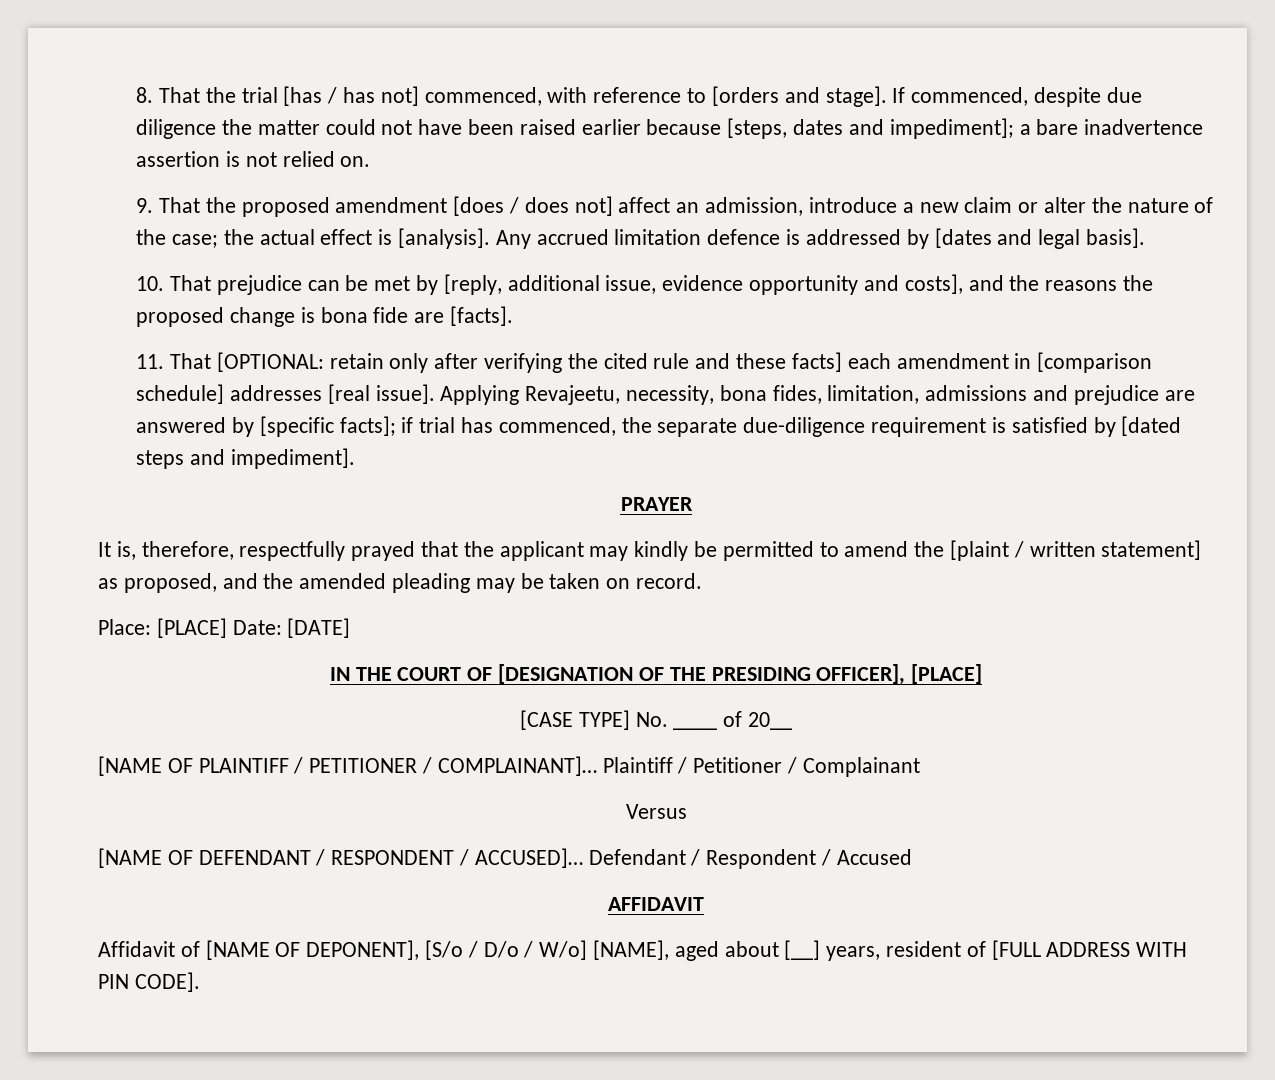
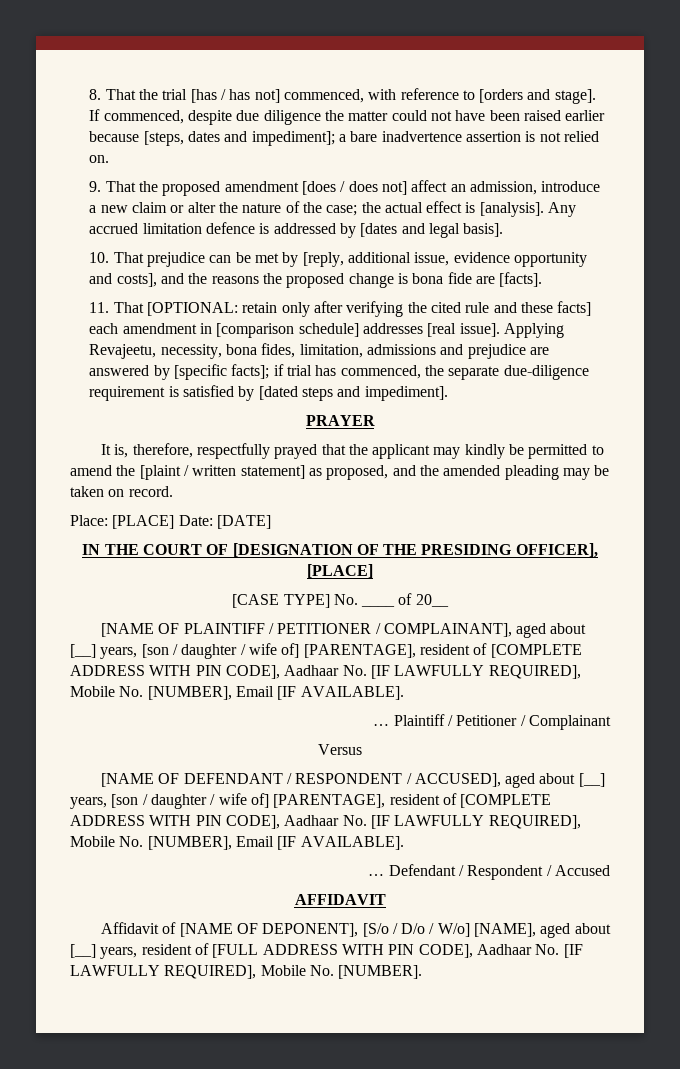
- [NAME OF PLAINTIFF / PETITIONER / COMPLAINANT]…
+ [NAME OF PLAINTIFF / PETITIONER / COMPLAINANT], aged about [__] years, [son / daughter / wife of] [PARENTAGE], resident of [COMPLETE ADDRESS WITH PIN CODE], Aadhaar No. [IF LAWFULLY REQUIRED], Mobile No. [NUMBER], Email [IF AVAILABLE].
+ …
- [NAME OF DEFENDANT / RESPONDENT / ACCUSED]…
+ [NAME OF DEFENDANT / RESPONDENT / ACCUSED], aged about [__] years, [son / daughter / wife of] [PARENTAGE], resident of [COMPLETE ADDRESS WITH PIN CODE], Aadhaar No. [IF LAWFULLY REQUIRED], Mobile No. [NUMBER], Email [IF AVAILABLE].
+ …
- Affidavit of [NAME OF DEPONENT], [S/o / D/o / W/o] [NAME], aged about [__] years, resident of [FULL ADDRESS WITH PIN CODE].
+ Affidavit of [NAME OF DEPONENT], [S/o / D/o / W/o] [NAME], aged about [__] years, resident of [FULL ADDRESS WITH PIN CODE], Aadhaar No. [IF LAWFULLY REQUIRED], Mobile No. [NUMBER].

